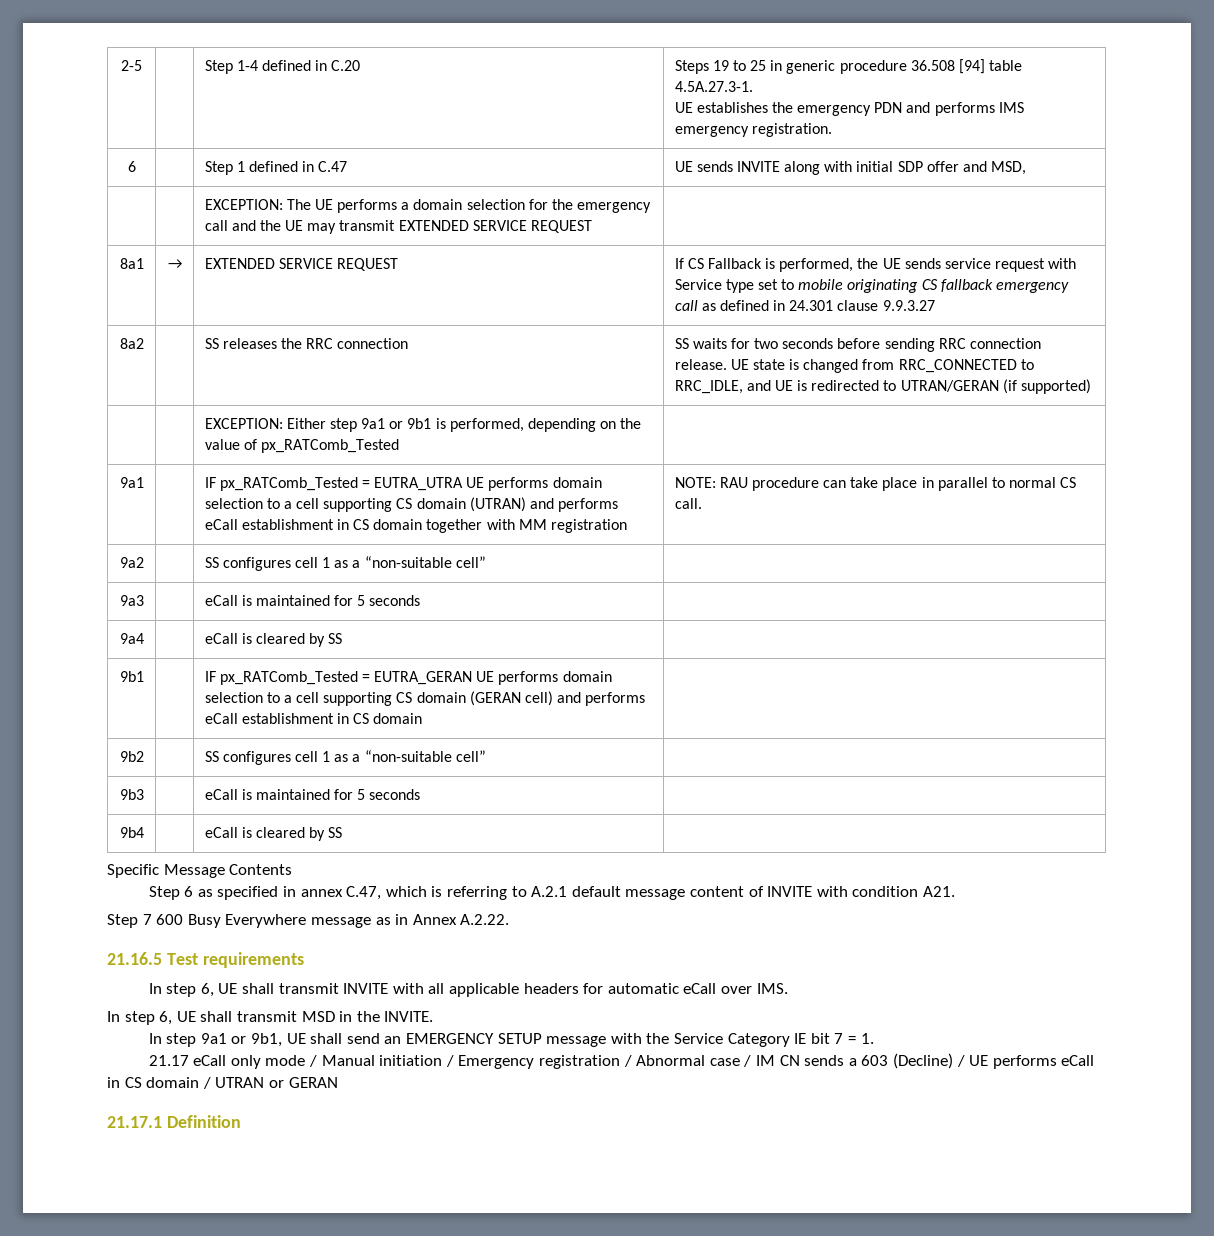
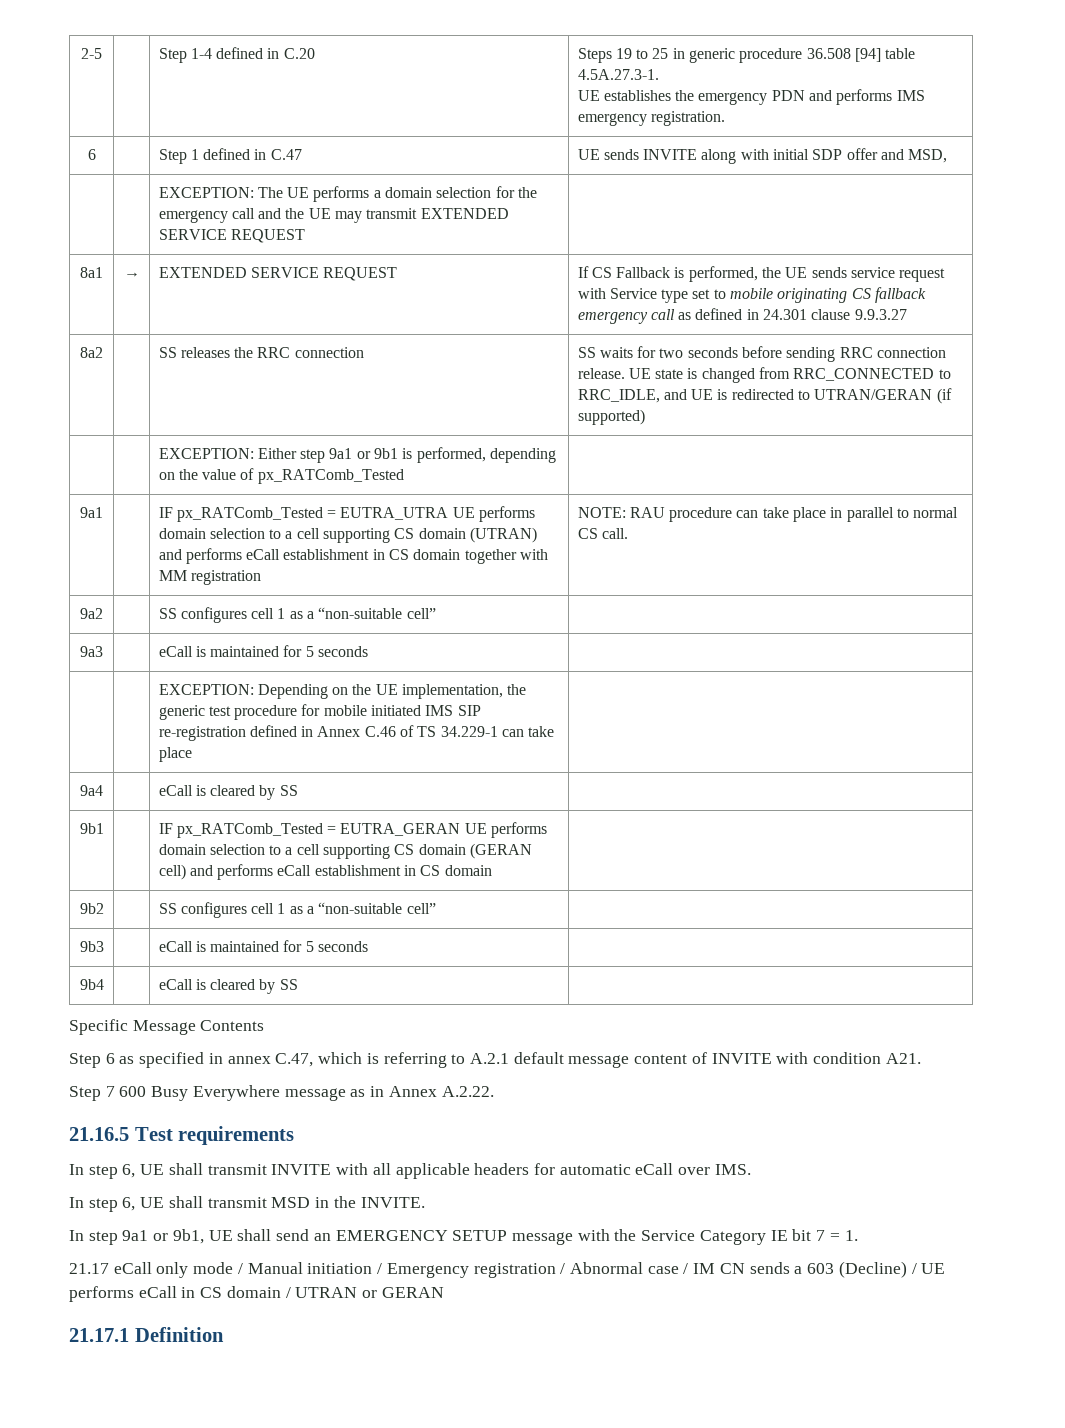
+ | | EXCEPTION: Depending on the UE implementation, the generic test procedure for mobile initiated IMS SIP re-registration defined in Annex C.46 of TS 34.229-1 can take place |

